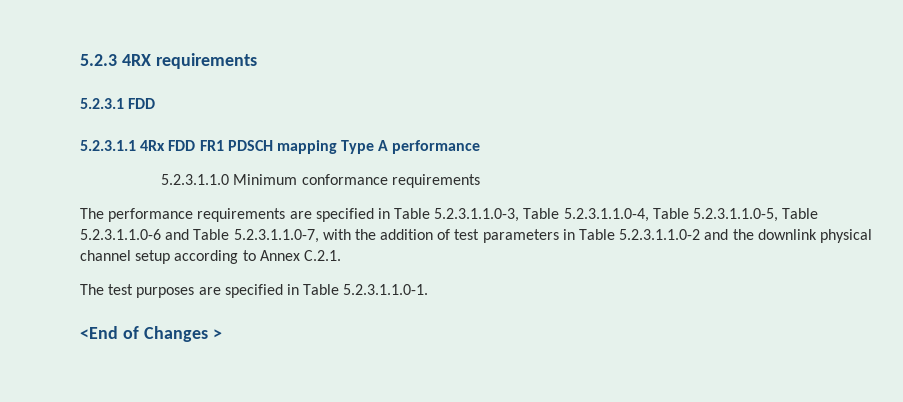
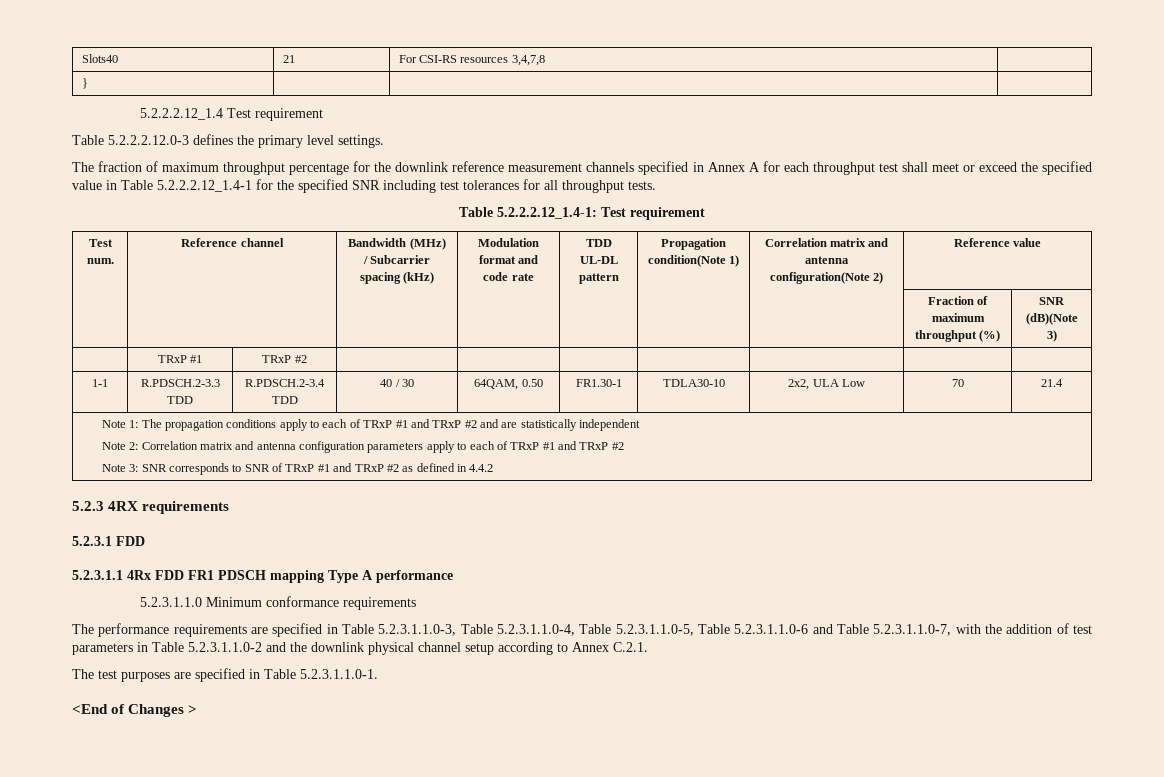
+ Slots40 | 21 | For CSI-RS resources 3,4,7,8 |
+ } | | |
+ 5.2.2.2.12_1.4 Test requirement
+ Table 5.2.2.2.12.0-3 defines the primary level settings.
+ The fraction of maximum throughput percentage for the downlink reference measurement channels specified in Annex A for each throughput test shall meet or exceed the specified value in Table 5.2.2.2.12_1.4-1 for the specified SNR including test tolerances for all throughput tests.
+ Table 5.2.2.2.12_1.4-1: Test requirement
+ Test num. | Reference channel | Bandwidth (MHz) / Subcarrier spacing (kHz) | Modulation format and code rate | TDD UL-DL pattern | Propagation condition(Note 1) | Correlation matrix and antenna configuration(Note 2) | Reference value
+ | | | | | | | Fraction of maximum throughput (%) | SNR (dB)(Note 3)
+ | TRxP #1 | TRxP #2 | | | | | | |
+ 1-1 | R.PDSCH.2-3.3 TDD | R.PDSCH.2-3.4 TDD | 40 / 30 | 64QAM, 0.50 | FR1.30-1 | TDLA30-10 | 2x2, ULA Low | 70 | 21.4
+ Note 1: The propagation conditions apply to each of TRxP #1 and TRxP #2 and are statistically independent
+ Note 2: Correlation matrix and antenna configuration parameters apply to each of TRxP #1 and TRxP #2
+ Note 3: SNR corresponds to SNR of TRxP #1 and TRxP #2 as defined in 4.4.2

